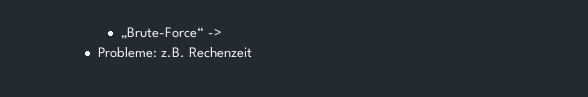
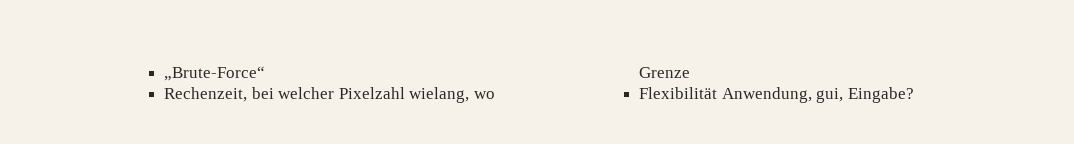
- „Brute-Force“ ->
- Probleme: z.B. Rechenzeit
+ „Brute-Force“
+ Rechenzeit, bei welcher Pixelzahl wielang, wo Grenze
+ Flexibilität Anwendung, gui, Eingabe?

